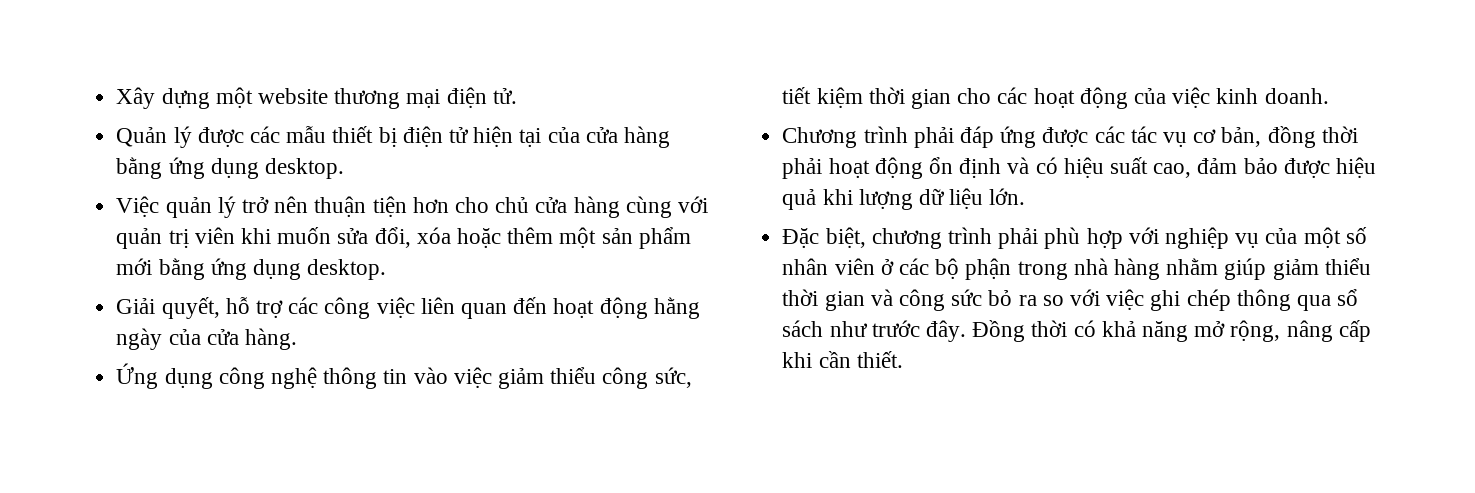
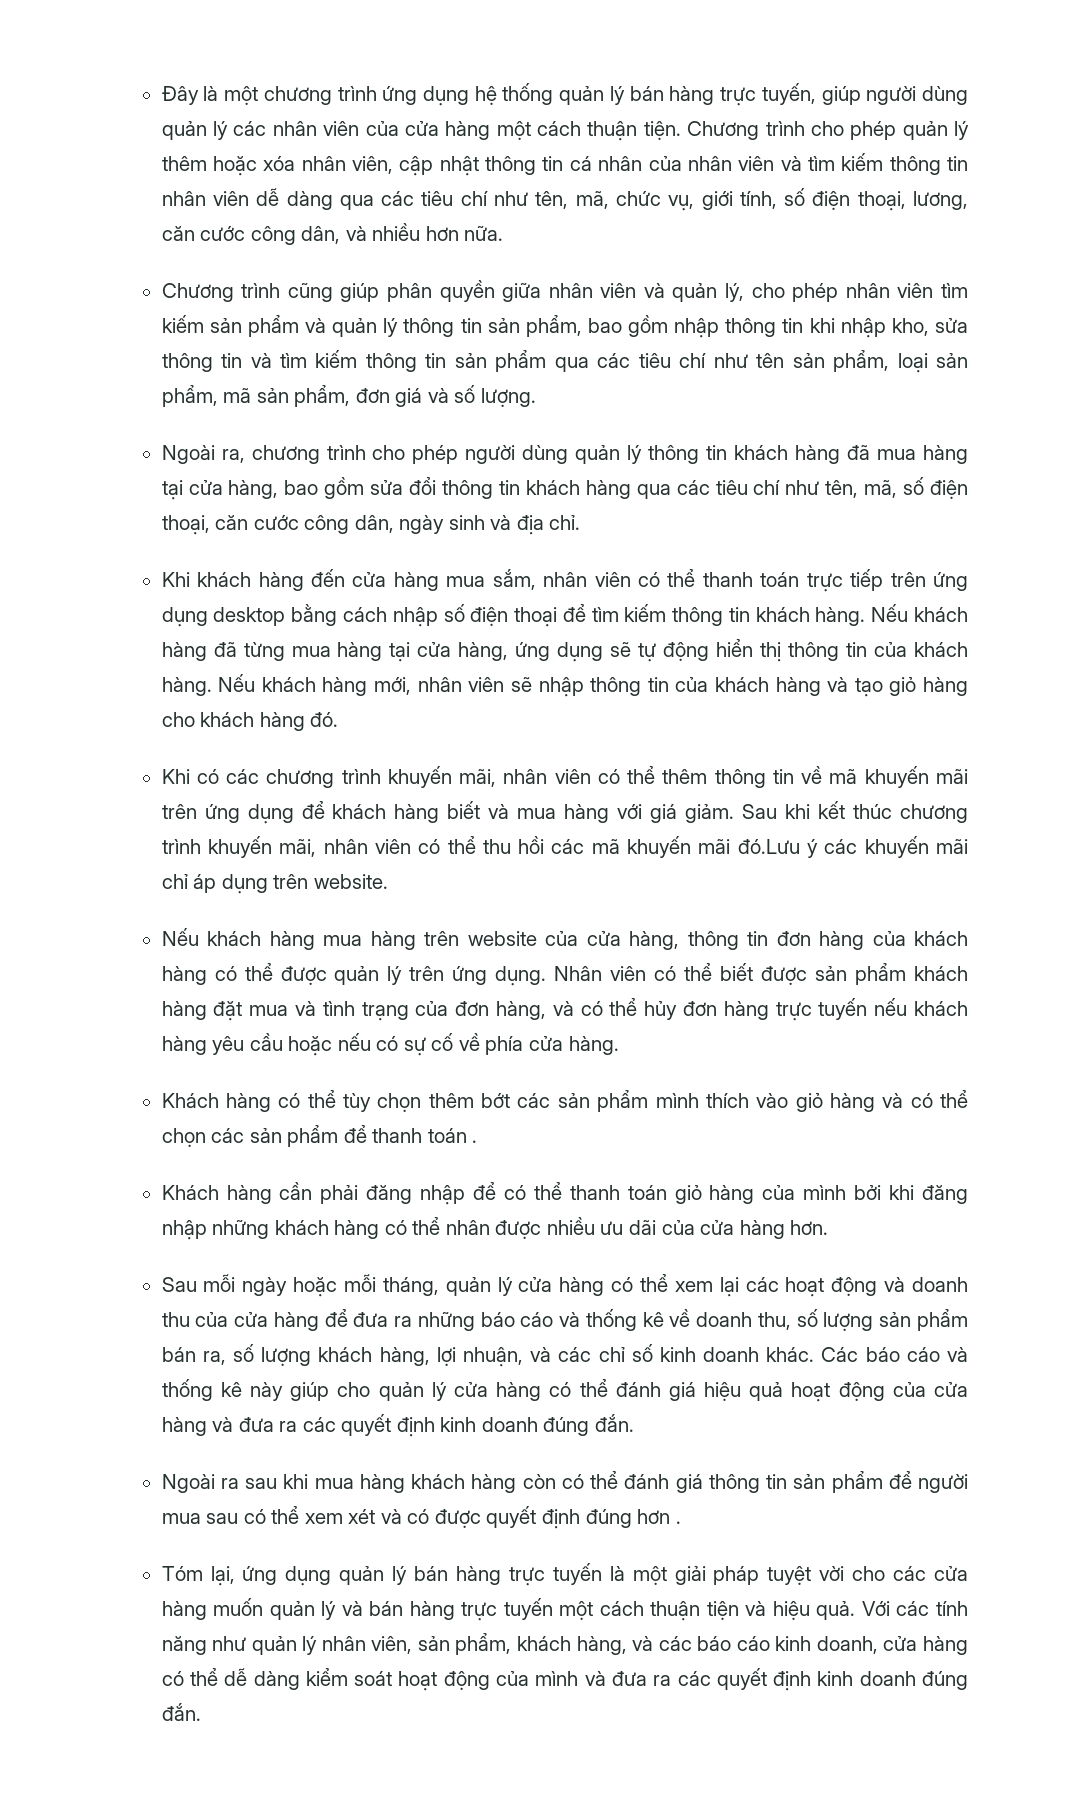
- Xây dựng một website thương mại điện tử.
- Quản lý được các mẫu thiết bị điện tử hiện tại của cửa hàng bằng ứng dụng desktop.
- Việc quản lý trở nên thuận tiện hơn cho chủ cửa hàng cùng với quản trị viên khi muốn sửa đổi, xóa hoặc thêm một sản phẩm mới bằng ứng dụng desktop.
- Giải quyết, hỗ trợ các công việc liên quan đến hoạt động hằng ngày của cửa hàng.
- Ứng dụng công nghệ thông tin vào việc giảm thiểu công sức, tiết kiệm thời gian cho các hoạt động của việc kinh doanh.
- Chương trình phải đáp ứng được các tác vụ cơ bản, đồng thời phải hoạt động ổn định và có hiệu suất cao, đảm bảo được hiệu quả khi lượng dữ liệu lớn.
- Đặc biệt, chương trình phải phù hợp với nghiệp vụ của một số nhân viên ở các bộ phận trong nhà hàng nhằm giúp giảm thiểu thời gian và công sức bỏ ra so với việc ghi chép thông qua sổ sách như trước đây. Đồng thời có khả năng mở rộng, nâng cấp khi cần thiết.
+ Đây là một chương trình ứng dụng hệ thống quản lý bán hàng trực tuyến, giúp người dùng quản lý các nhân viên của cửa hàng một cách thuận tiện. Chương trình cho phép quản lý thêm hoặc xóa nhân viên, cập nhật thông tin cá nhân của nhân viên và tìm kiếm thông tin nhân viên dễ dàng qua các tiêu chí như tên, mã, chức vụ, giới tính, số điện thoại, lương, căn cước công dân, và nhiều hơn nữa.
+ Chương trình cũng giúp phân quyền giữa nhân viên và quản lý, cho phép nhân viên tìm kiếm sản phẩm và quản lý thông tin sản phẩm, bao gồm nhập thông tin khi nhập kho, sửa thông tin và tìm kiếm thông tin sản phẩm qua các tiêu chí như tên sản phẩm, loại sản phẩm, mã sản phẩm, đơn giá và số lượng.
+ Ngoài ra, chương trình cho phép người dùng quản lý thông tin khách hàng đã mua hàng tại cửa hàng, bao gồm sửa đổi thông tin khách hàng qua các tiêu chí như tên, mã, số điện thoại, căn cước công dân, ngày sinh và địa chỉ.
+ Khi khách hàng đến cửa hàng mua sắm, nhân viên có thể thanh toán trực tiếp trên ứng dụng desktop bằng cách nhập số điện thoại để tìm kiếm thông tin khách hàng. Nếu khách hàng đã từng mua hàng tại cửa hàng, ứng dụng sẽ tự động hiển thị thông tin của khách hàng. Nếu khách hàng mới, nhân viên sẽ nhập thông tin của khách hàng và tạo giỏ hàng cho khách hàng đó.
+ Khi có các chương trình khuyến mãi, nhân viên có thể thêm thông tin về mã khuyến mãi trên ứng dụng để khách hàng biết và mua hàng với giá giảm. Sau khi kết thúc chương trình khuyến mãi, nhân viên có thể thu hồi các mã khuyến mãi đó.Lưu ý các khuyến mãi chỉ áp dụng trên website.
+ Nếu khách hàng mua hàng trên website của cửa hàng, thông tin đơn hàng của khách hàng có thể được quản lý trên ứng dụng. Nhân viên có thể biết được sản phẩm khách hàng đặt mua và tình trạng của đơn hàng, và có thể hủy đơn hàng trực tuyến nếu khách hàng yêu cầu hoặc nếu có sự cố về phía cửa hàng.
+ Khách hàng có thể tùy chọn thêm bớt các sản phẩm mình thích vào giỏ hàng và có thể chọn các sản phẩm để thanh toán .
+ Khách hàng cần phải đăng nhập để có thể thanh toán giỏ hàng của mình bởi khi đăng nhập những khách hàng có thể nhân được nhiều ưu dãi của cửa hàng hơn.
+ Sau mỗi ngày hoặc mỗi tháng, quản lý cửa hàng có thể xem lại các hoạt động và doanh thu của cửa hàng để đưa ra những báo cáo và thống kê về doanh thu, số lượng sản phẩm bán ra, số lượng khách hàng, lợi nhuận, và các chỉ số kinh doanh khác. Các báo cáo và thống kê này giúp cho quản lý cửa hàng có thể đánh giá hiệu quả hoạt động của cửa hàng và đưa ra các quyết định kinh doanh đúng đắn.
+ Ngoài ra sau khi mua hàng khách hàng còn có thể đánh giá thông tin sản phẩm để người mua sau có thể xem xét và có được quyết định đúng hơn .
+ Tóm lại, ứng dụng quản lý bán hàng trực tuyến là một giải pháp tuyệt vời cho các cửa hàng muốn quản lý và bán hàng trực tuyến một cách thuận tiện và hiệu quả. Với các tính năng như quản lý nhân viên, sản phẩm, khách hàng, và các báo cáo kinh doanh, cửa hàng có thể dễ dàng kiểm soát hoạt động của mình và đưa ra các quyết định kinh doanh đúng đắn.

